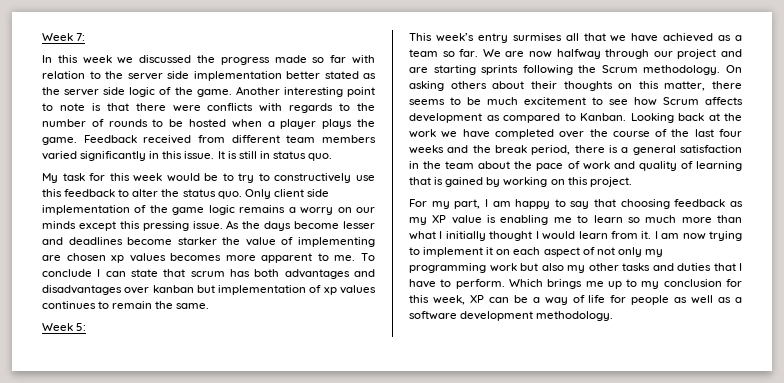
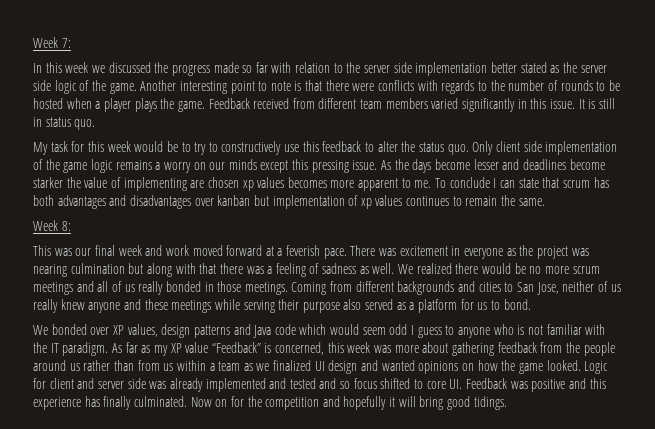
- Week 5:
+ Week 8:
- This week’s entry surmises all that we have achieved as a team so far. We are now halfway through our project and are starting sprints following the Scrum methodology. On asking others about their thoughts on this matter, there seems to be much excitement to see how Scrum affects development as compared to Kanban. Looking back at the work we have completed over the course of the last four weeks and the break period, there is a general satisfaction in the team about the pace of work and quality of learning that is gained by working on this project.
- For my part, I am happy to say that choosing feedback as my XP value is enabling me to learn so much more than what I initially thought I would learn from it. I am now trying to implement it on each aspect of not only my programming work but also my other tasks and duties that I have to perform. Which brings me up to my conclusion for this week, XP can be a way of life for people as well as a software development methodology.
+ This was our final week and work moved forward at a feverish pace. There was excitement in everyone as the project was nearing culmination but along with that there was a feeling of sadness as well. We realized there would be no more scrum meetings and all of us really bonded in those meetings. Coming from different backgrounds and cities to San Jose, neither of us really knew anyone and these meetings while serving their purpose also served as a platform for us to bond.
+ We bonded over XP values, design patterns and Java code which would seem odd I guess to anyone who is not familiar with the IT paradigm. As far as my XP value “Feedback” is concerned, this week was more about gathering feedback from the people around us rather than from us within a team as we finalized UI design and wanted opinions on how the game looked. Logic for client and server side was already implemented and tested and so focus shifted to core UI. Feedback was positive and this experience has finally culminated. Now on for the competition and hopefully it will bring good tidings.

